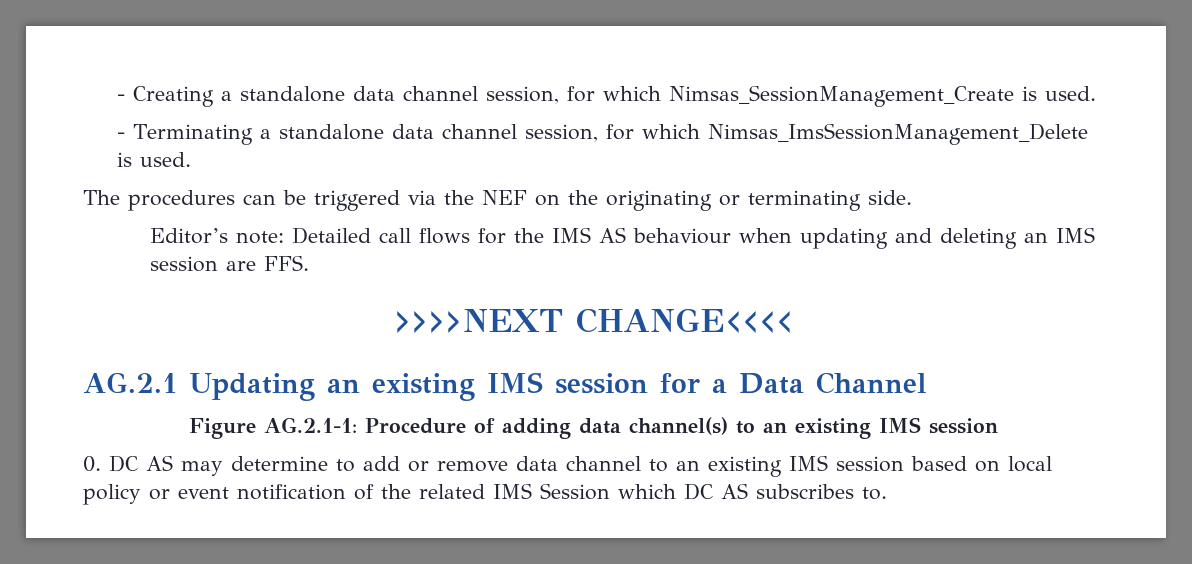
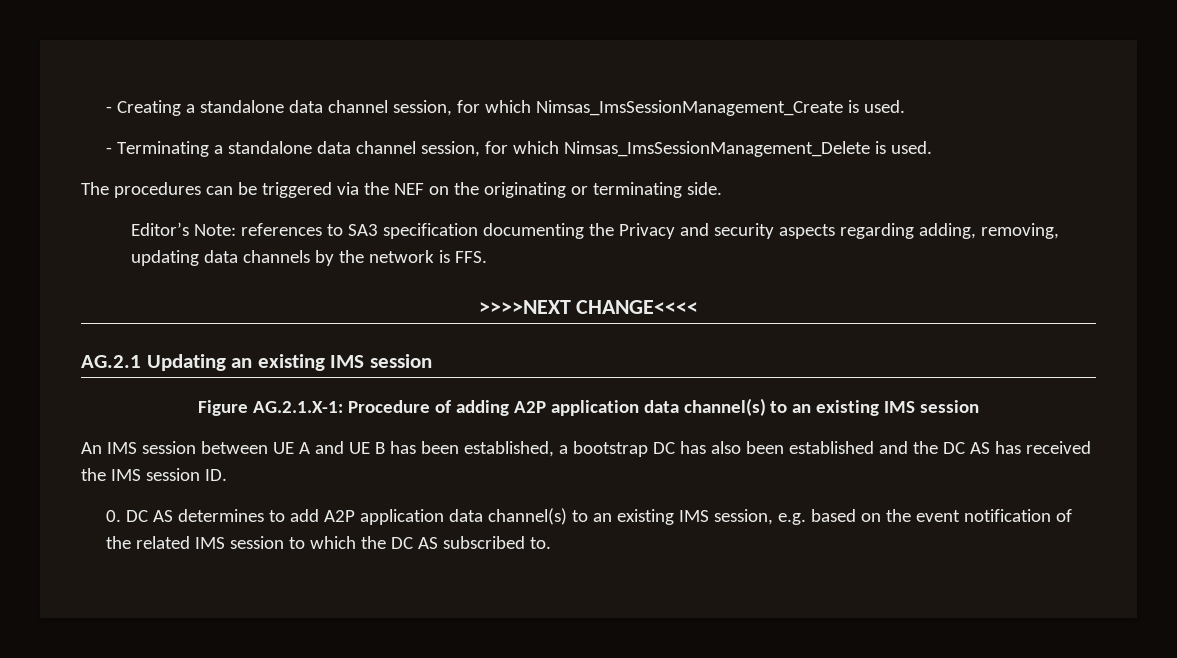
- - Creating a standalone data channel session, for which Nimsas_SessionManagement_Create is used.
+ - Creating a standalone data channel session, for which Nimsas_ImsSessionManagement_Create is used.
- Editor’s note: Detailed call flows for the IMS AS behaviour when updating and deleting an IMS session are FFS.
+ Editor’s Note: references to SA3 specification documenting the Privacy and security aspects regarding adding, removing, updating data channels by the network is FFS.
- AG.2.1 Updating an existing IMS session for a Data Channel
+ AG.2.1 Updating an existing IMS session
- Figure AG.2.1-1: Procedure of adding data channel(s) to an existing IMS session
+ Figure AG.2.1.X-1: Procedure of adding A2P application data channel(s) to an existing IMS session
- 0. DC AS may determine to add or remove data channel to an existing IMS session based on local policy or event notification of the related IMS Session which DC AS subscribes to.
+ An IMS session between UE A and UE B has been established, a bootstrap DC has also been established and the DC AS has received the IMS session ID.
+ 0. DC AS determines to add A2P application data channel(s) to an existing IMS session, e.g. based on the event notification of the related IMS session to which the DC AS subscribed to.

